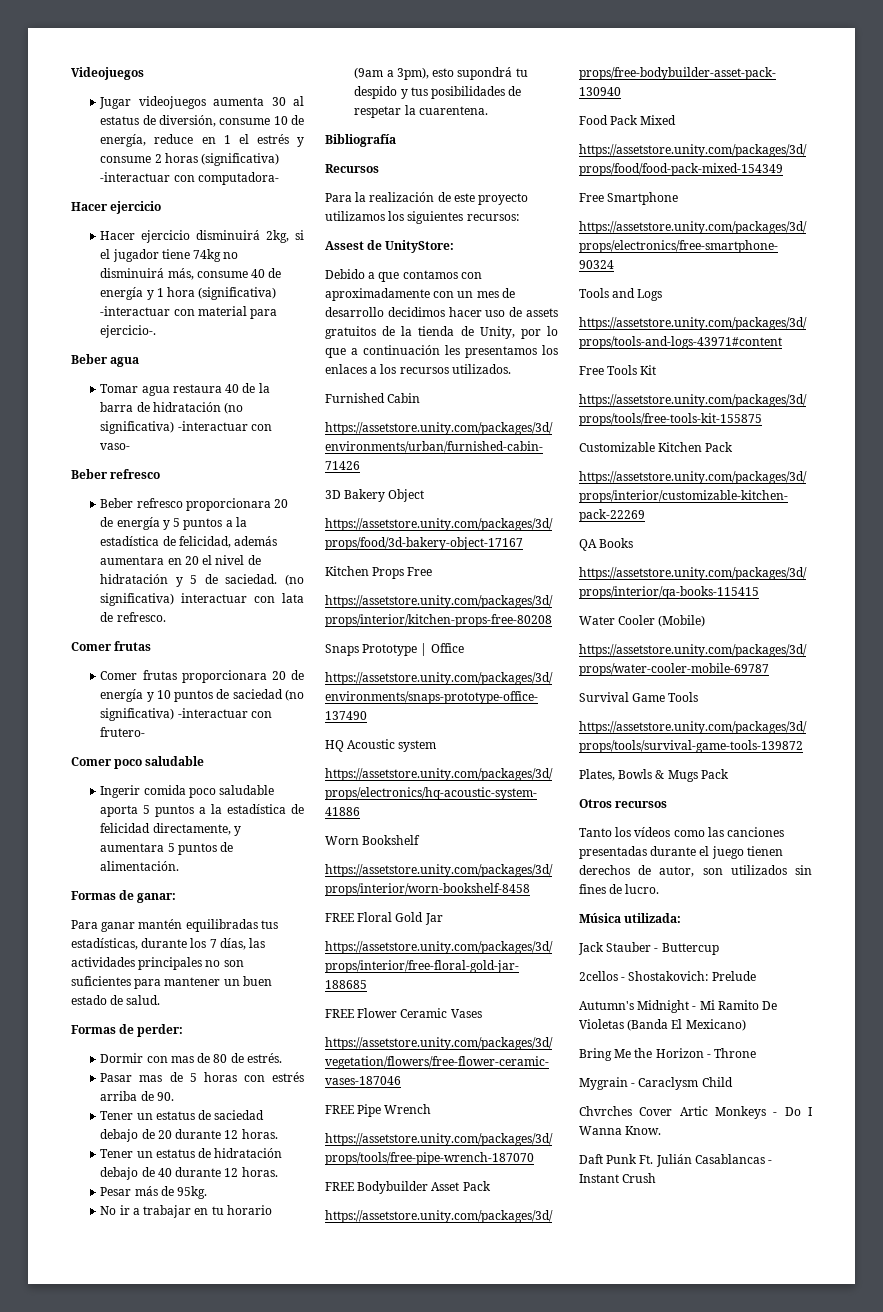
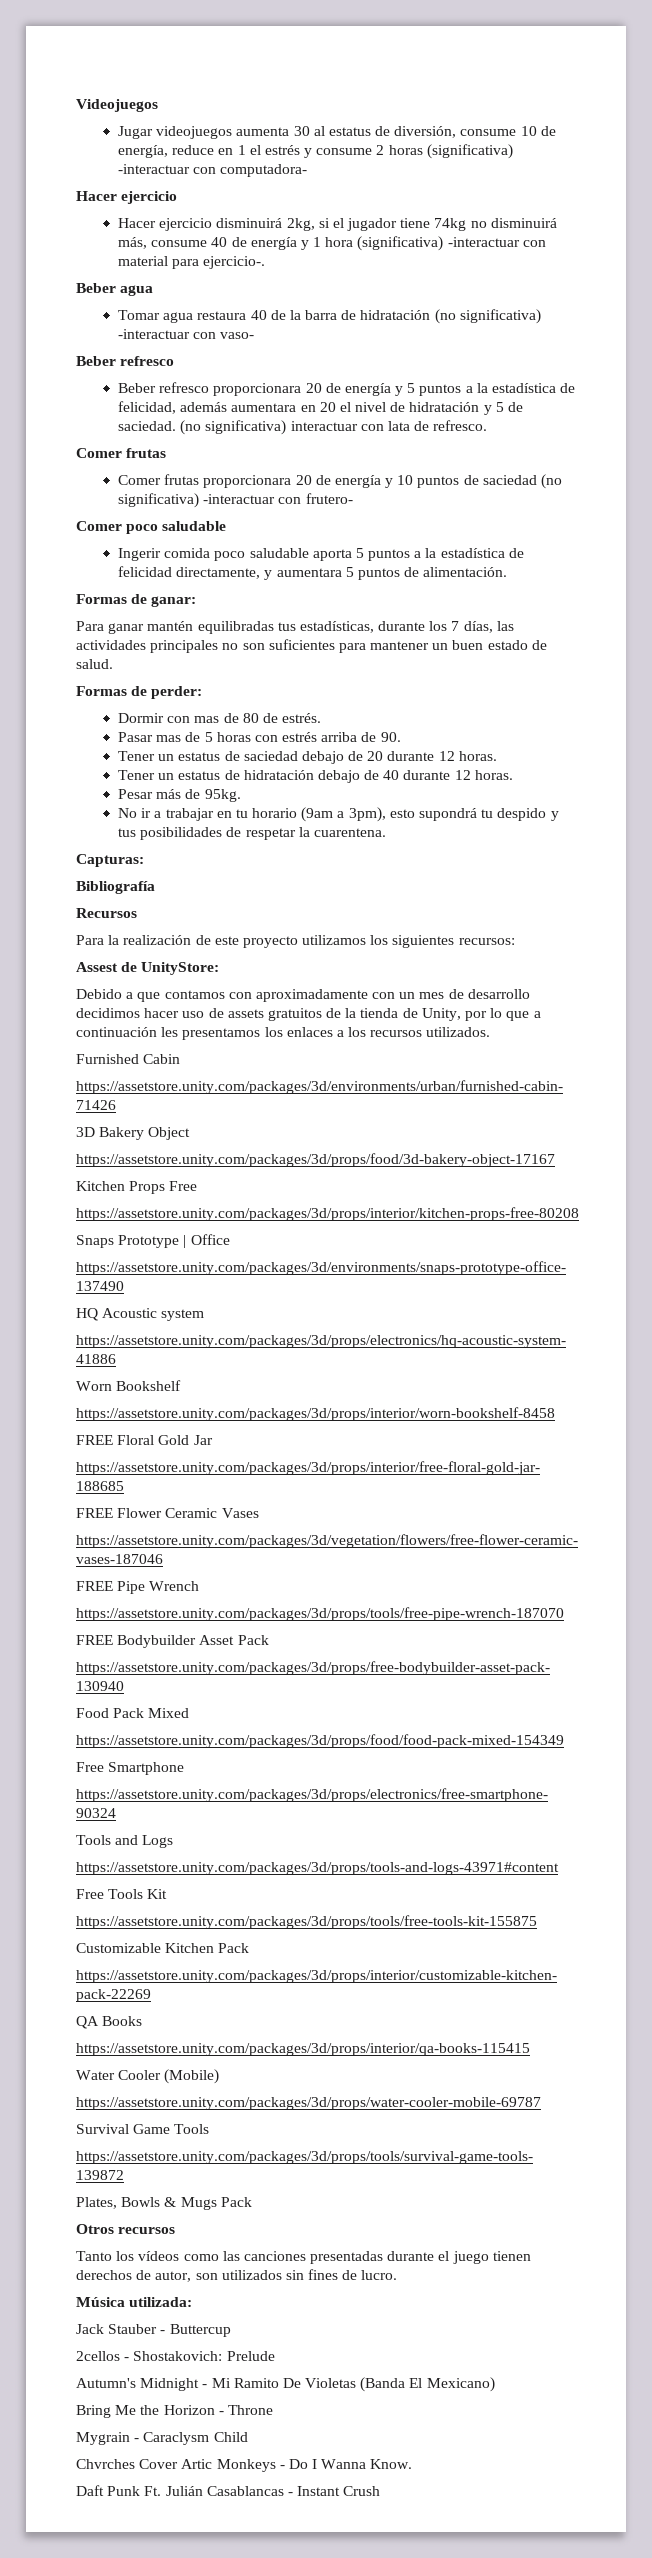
+ Capturas:

